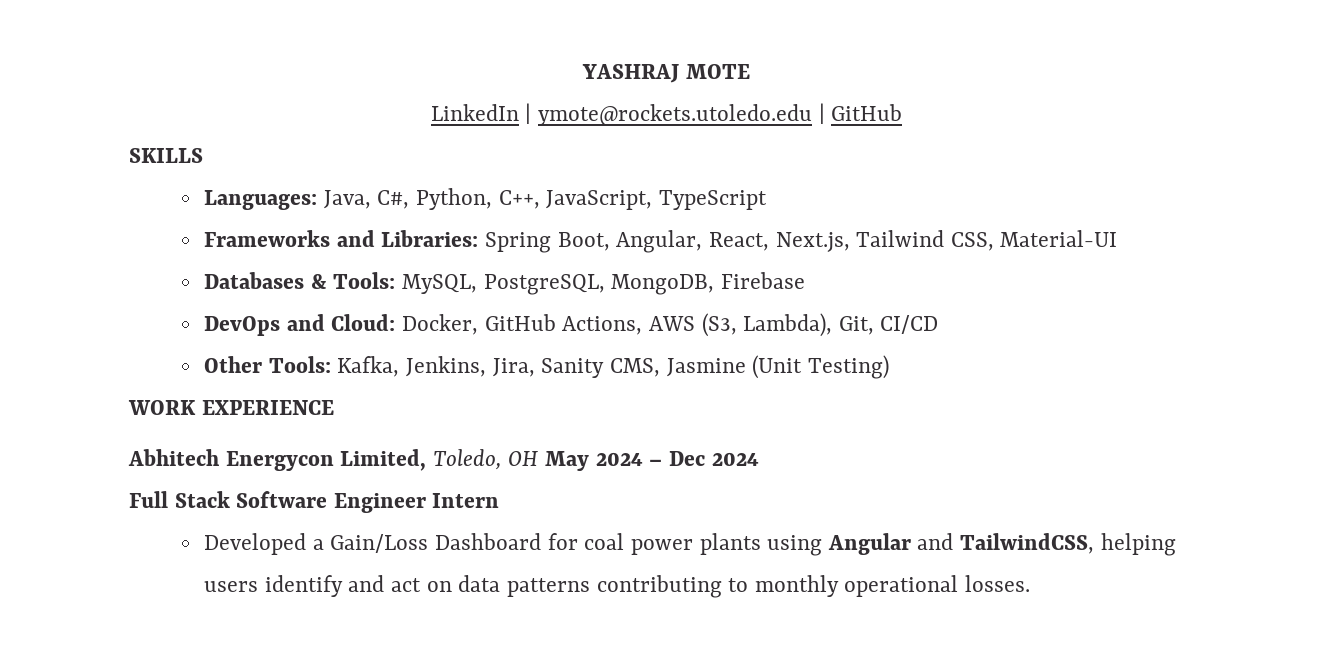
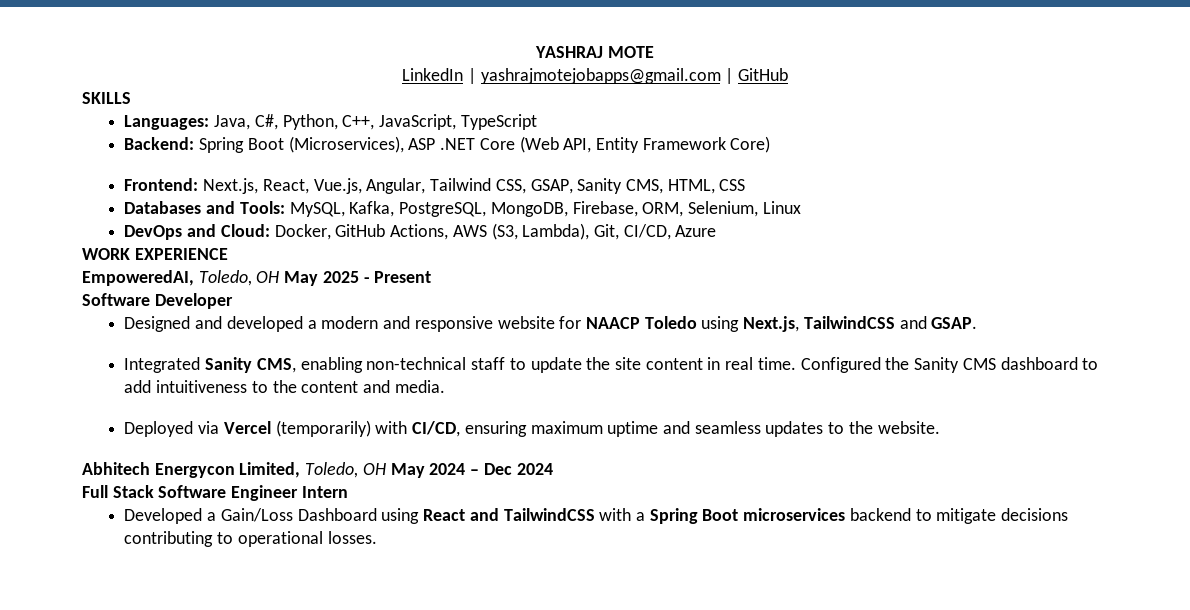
- LinkedIn | ymote@rockets.utoledo.edu | GitHub
+ LinkedIn | yashrajmotejobapps@gmail.com | GitHub
- Frameworks and Libraries: Spring Boot, Angular, React, Next.js, Tailwind CSS, Material-UI
+ Backend: Spring Boot (Microservices), ASP .NET Core (Web API, Entity Framework Core)
+ Frontend: Next.js, React, Vue.js, Angular, Tailwind CSS, GSAP, Sanity CMS, HTML, CSS
- Databases & Tools: MySQL, PostgreSQL, MongoDB, Firebase
+ Databases and Tools: MySQL, Kafka, PostgreSQL, MongoDB, Firebase, ORM, Selenium, Linux
- DevOps and Cloud: Docker, GitHub Actions, AWS (S3, Lambda), Git, CI/CD
- Other Tools: Kafka, Jenkins, Jira, Sanity CMS, Jasmine (Unit Testing)
+ DevOps and Cloud: Docker, GitHub Actions, AWS (S3, Lambda), Git, CI/CD, Azure
  WORK EXPERIENCE
+ EmpoweredAI, Toledo, OH May 2025 - Present
+ Software Developer
+ Designed and developed a modern and responsive website for NAACP Toledo using Next.js, TailwindCSS and GSAP.
+ Integrated Sanity CMS, enabling non-technical staff to update the site content in real time. Configured the Sanity CMS dashboard to add intuitiveness to the content and media.
+ Deployed via Vercel (temporarily) with CI/CD, ensuring maximum uptime and seamless updates to the website.
- Developed a Gain/Loss Dashboard for coal power plants using Angular and TailwindCSS, helping users identify and act on data patterns contributing to monthly operational losses.
+ Developed a Gain/Loss Dashboard using React and TailwindCSS with a Spring Boot microservices backend to mitigate decisions contributing to operational losses.

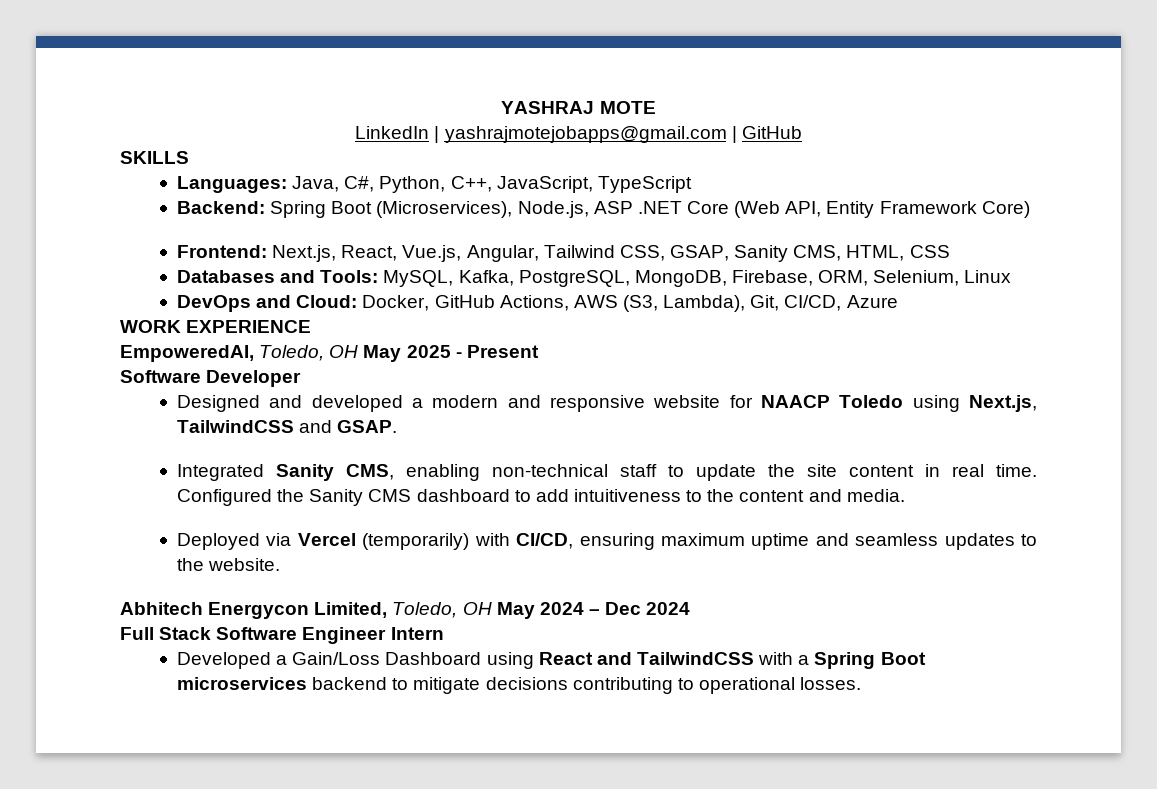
- Backend: Spring Boot (Microservices), ASP .NET Core (Web API, Entity Framework Core)
+ Backend: Spring Boot (Microservices), Node.js, ASP .NET Core (Web API, Entity Framework Core)

